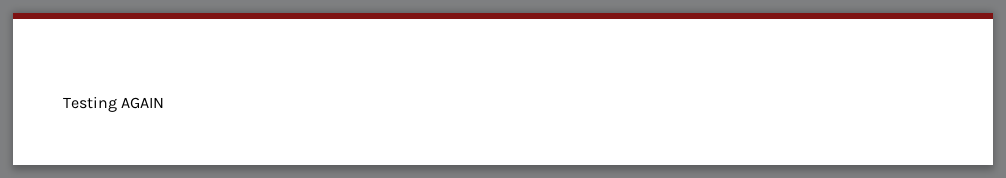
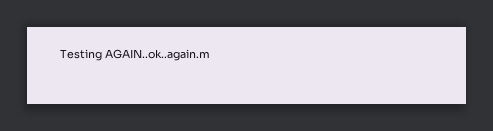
- Testing AGAIN
+ Testing AGAIN..ok..again.m

